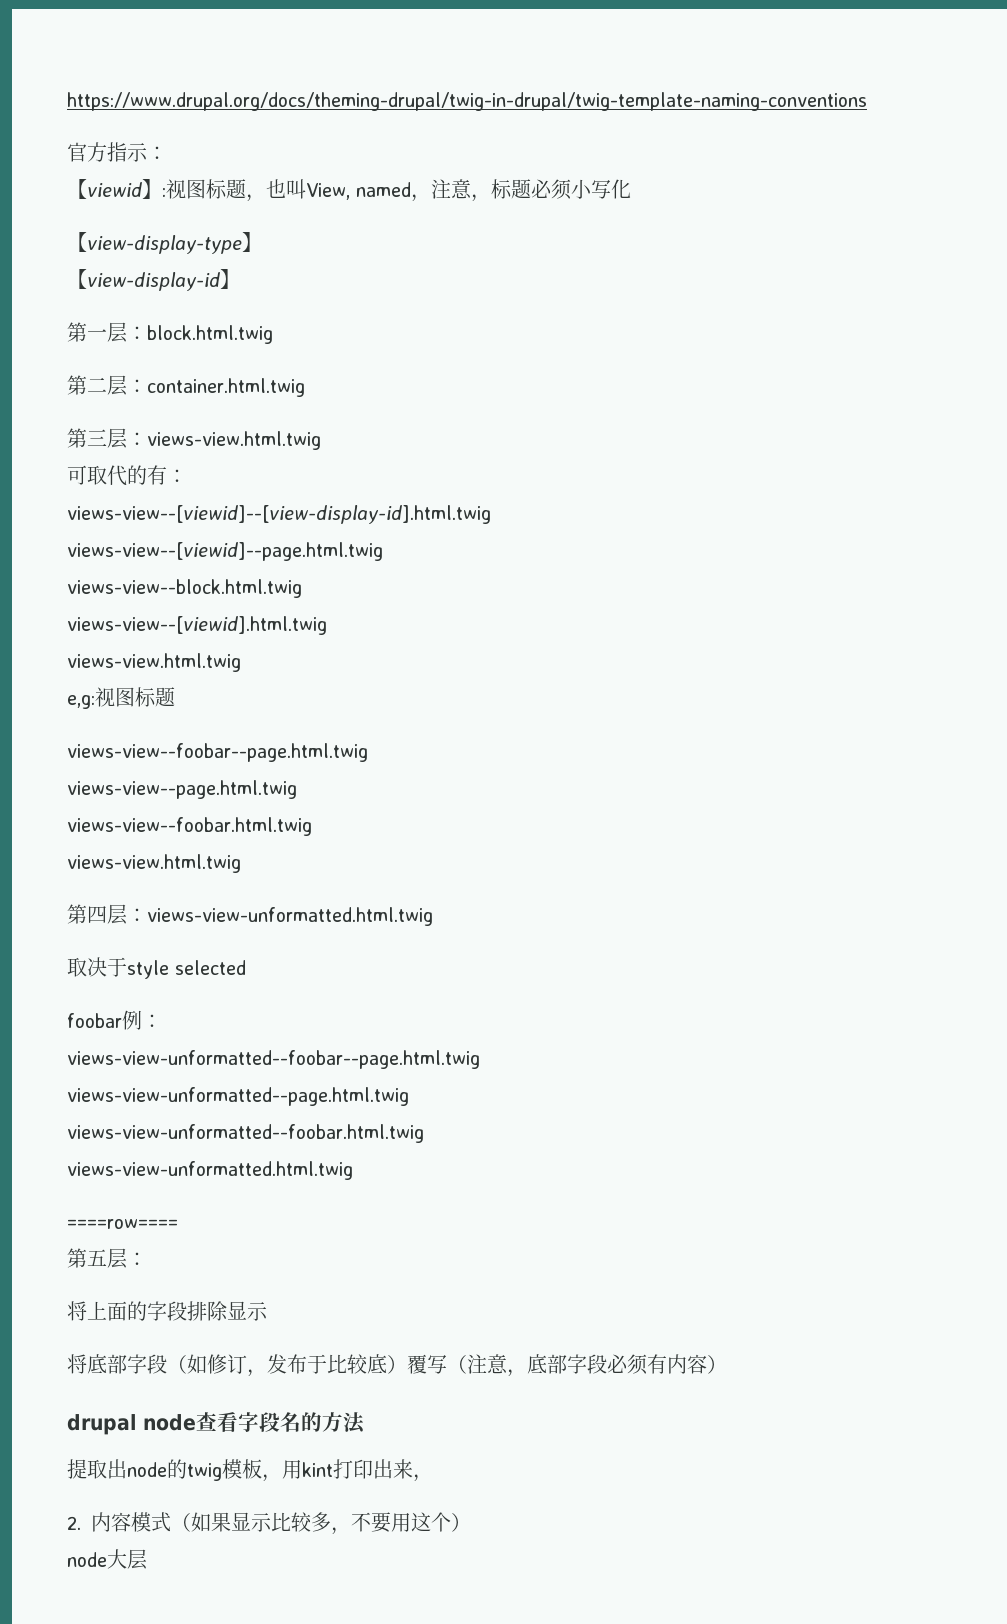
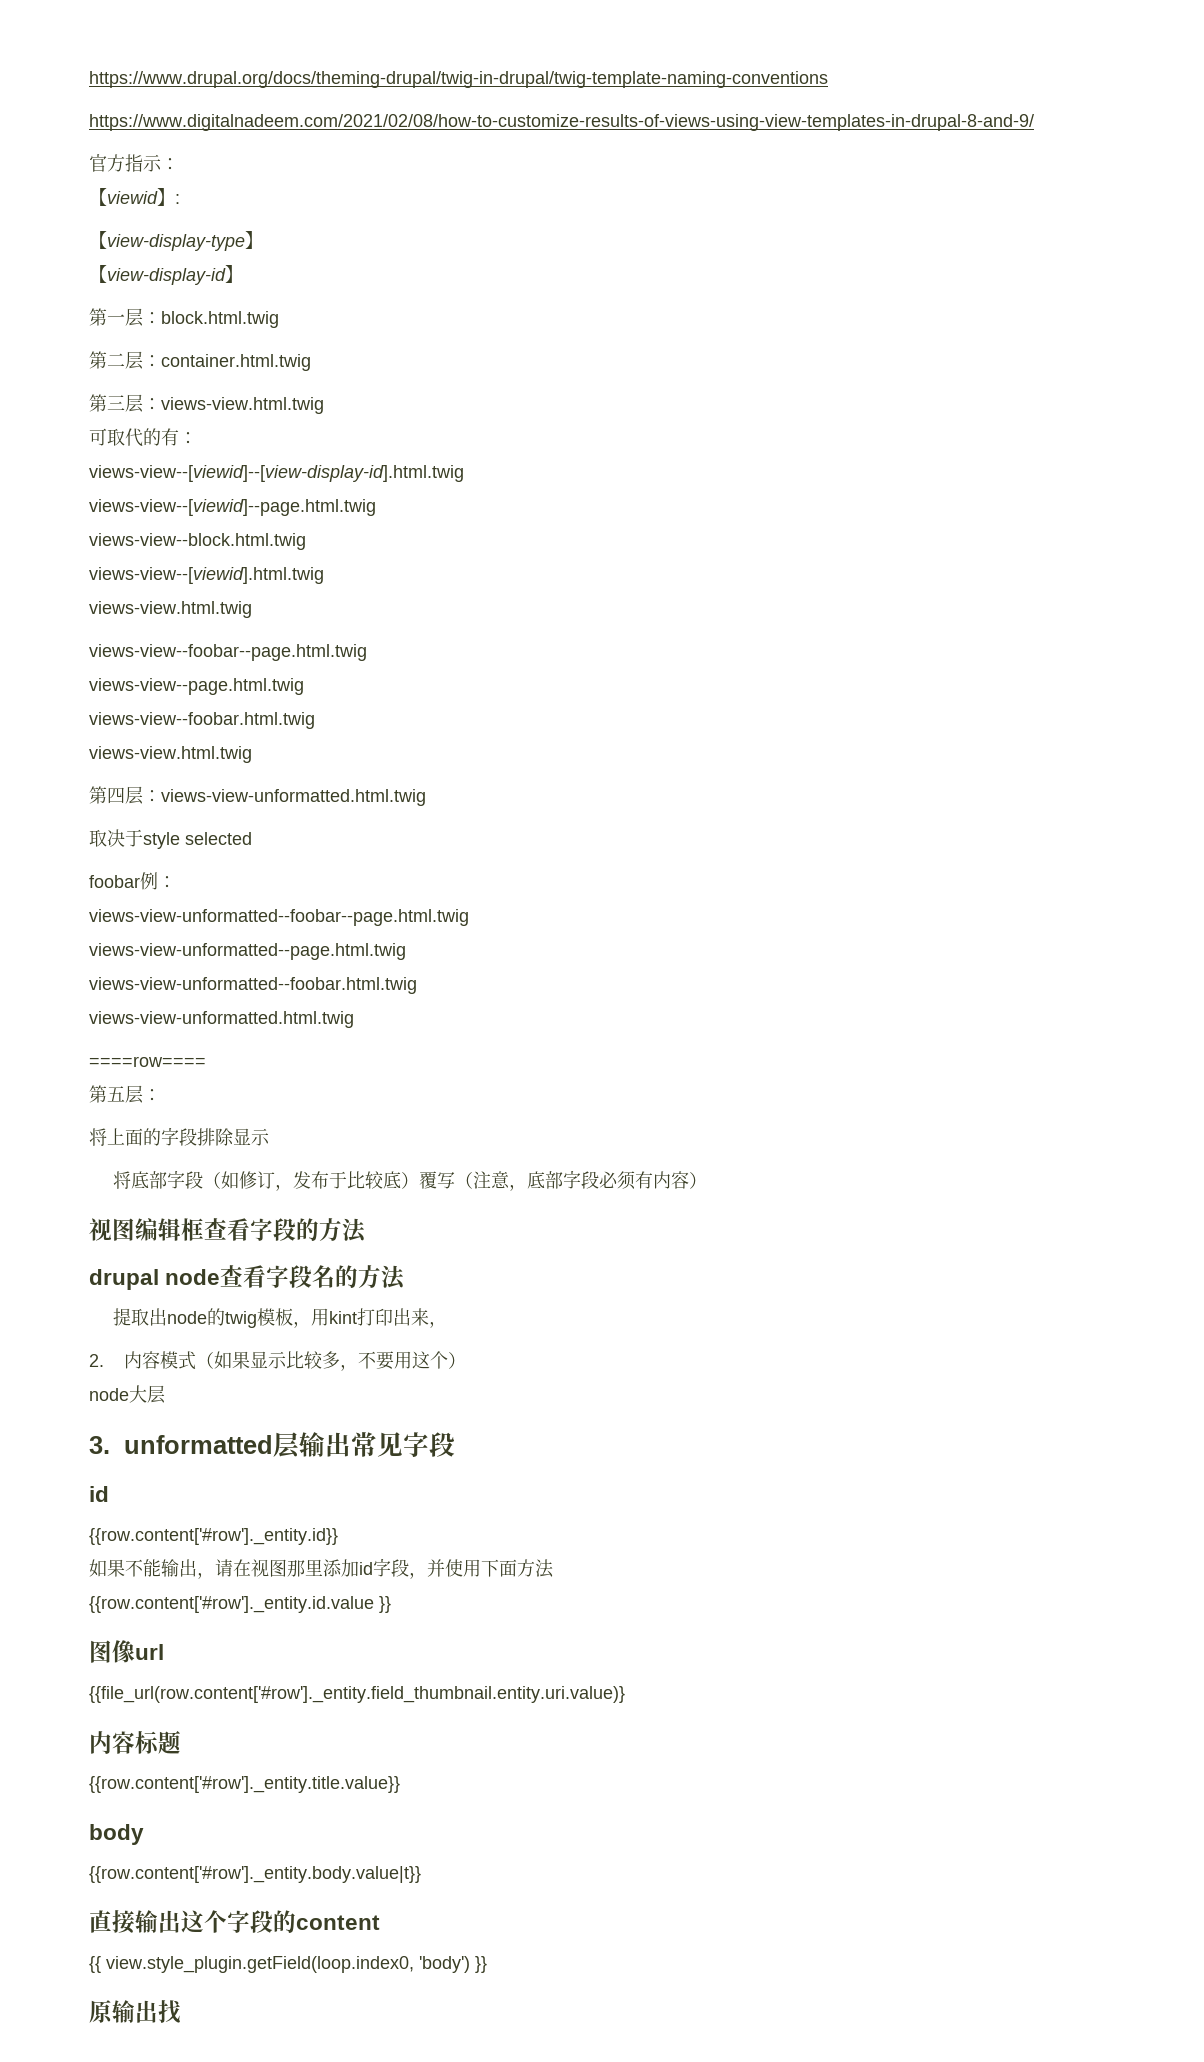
+ https://www.digitalnadeem.com/2021/02/08/how-to-customize-results-of-views-using-view-templates-in-drupal-8-and-9/
- 【viewid】:视图标题，也叫View, named，注意，标题必须小写化
+ 【viewid】:
- e,g:视图标题
+ 视图编辑框查看字段的方法
+ 3. unformatted层输出常见字段
+ id
+ {{row.content['#row']._entity.id}}
+ 如果不能输出，请在视图那里添加id字段，并使用下面方法
+ {{row.content['#row']._entity.id.value }}
+ 图像url
+ {{file_url(row.content['#row']._entity.field_thumbnail.entity.uri.value)}
+ 内容标题
+ {{row.content['#row']._entity.title.value}}
+ body
+ {{row.content['#row']._entity.body.value|t}}
+ 直接输出这个字段的content
+ {{ view.style_plugin.getField(loop.index0, 'body') }}
+ 原输出找

